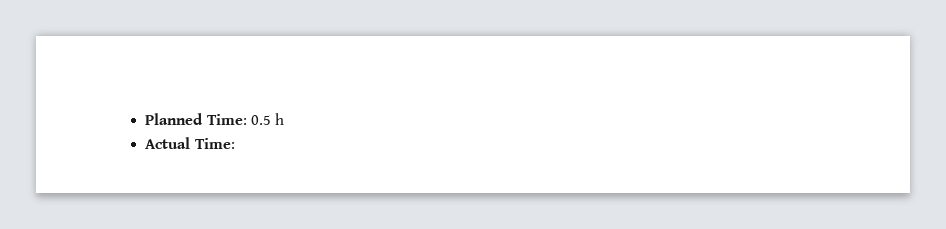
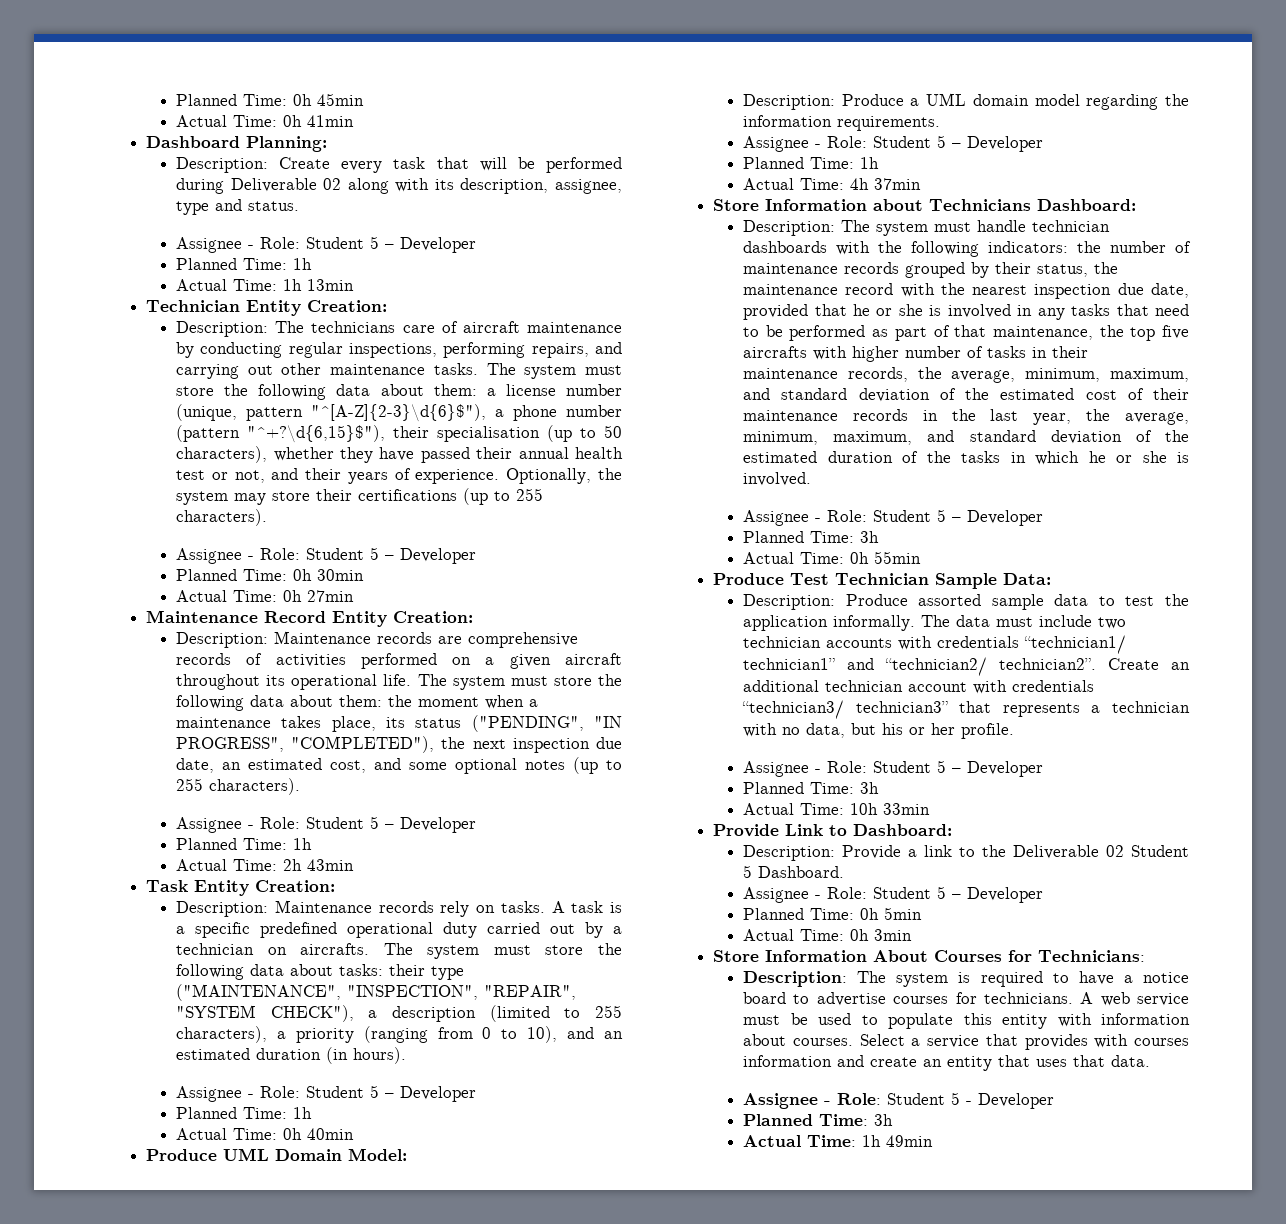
- Planned Time: 0.5 h
- Actual Time:
+ Planned Time: 0h 45min
+ Actual Time: 0h 41min
+ Dashboard Planning:
+ Description: Create every task that will be performed during Deliverable 02 along with its description, assignee, type and status.
+ Assignee - Role: Student 5 – Developer
+ Planned Time: 1h
+ Actual Time: 1h 13min
+ Technician Entity Creation:
+ Description: The technicians care of aircraft maintenance by conducting regular inspections, performing repairs, and carrying out other maintenance tasks. The system must store the following data about them: a license number (unique, pattern "^[A-Z]{2-3}\d{6}$"), a phone number (pattern "^+?\d{6,15}$"), their specialisation (up to 50 characters), whether they have passed their annual health test or not, and their years of experience. Optionally, the system may store their certifications (up to 255 characters).
+ Assignee - Role: Student 5 – Developer
+ Planned Time: 0h 30min
+ Actual Time: 0h 27min
+ Maintenance Record Entity Creation:
+ Description: Maintenance records are comprehensive records of activities performed on a given aircraft throughout its operational life. The system must store the following data about them: the moment when a maintenance takes place, its status ("PENDING", "IN PROGRESS", "COMPLETED"), the next inspection due date, an estimated cost, and some optional notes (up to 255 characters).
+ Assignee - Role: Student 5 – Developer
+ Planned Time: 1h
+ Actual Time: 2h 43min
+ Task Entity Creation:
+ Description: Maintenance records rely on tasks. A task is a specific predefined operational duty carried out by a technician on aircrafts. The system must store the following data about tasks: their type ("MAINTENANCE", "INSPECTION", "REPAIR", "SYSTEM CHECK"), a description (limited to 255 characters), a priority (ranging from 0 to 10), and an estimated duration (in hours).
+ Assignee - Role: Student 5 – Developer
+ Planned Time: 1h
+ Actual Time: 0h 40min
+ Produce UML Domain Model:
+ Description: Produce a UML domain model regarding the information requirements.
+ Assignee - Role: Student 5 – Developer
+ Planned Time: 1h
+ Actual Time: 4h 37min
+ Store Information about Technicians Dashboard:
+ Description: The system must handle technician dashboards with the following indicators: the number of maintenance records grouped by their status, the maintenance record with the nearest inspection due date, provided that he or she is involved in any tasks that need to be performed as part of that maintenance, the top five aircrafts with higher number of tasks in their maintenance records, the average, minimum, maximum, and standard deviation of the estimated cost of their maintenance records in the last year, the average, minimum, maximum, and standard deviation of the estimated duration of the tasks in which he or she is involved.
+ Assignee - Role: Student 5 – Developer
+ Planned Time: 3h
+ Actual Time: 0h 55min
+ Produce Test Technician Sample Data:
+ Description: Produce assorted sample data to test the application informally. The data must include two technician accounts with credentials “technician1/ technician1” and “technician2/ technician2”. Create an additional technician account with credentials “technician3/ technician3” that represents a technician with no data, but his or her profile.
+ Assignee - Role: Student 5 – Developer
+ Planned Time: 3h
+ Actual Time: 10h 33min
+ Provide Link to Dashboard:
+ Description: Provide a link to the Deliverable 02 Student 5 Dashboard.
+ Assignee - Role: Student 5 – Developer
+ Planned Time: 0h 5min
+ Actual Time: 0h 3min
+ Store Information About Courses for Technicians:
+ Description: The system is required to have a notice board to advertise courses for technicians. A web service must be used to populate this entity with information about courses. Select a service that provides with courses information and create an entity that uses that data.
+ Assignee - Role: Student 5 - Developer
+ Planned Time: 3h
+ Actual Time: 1h 49min

